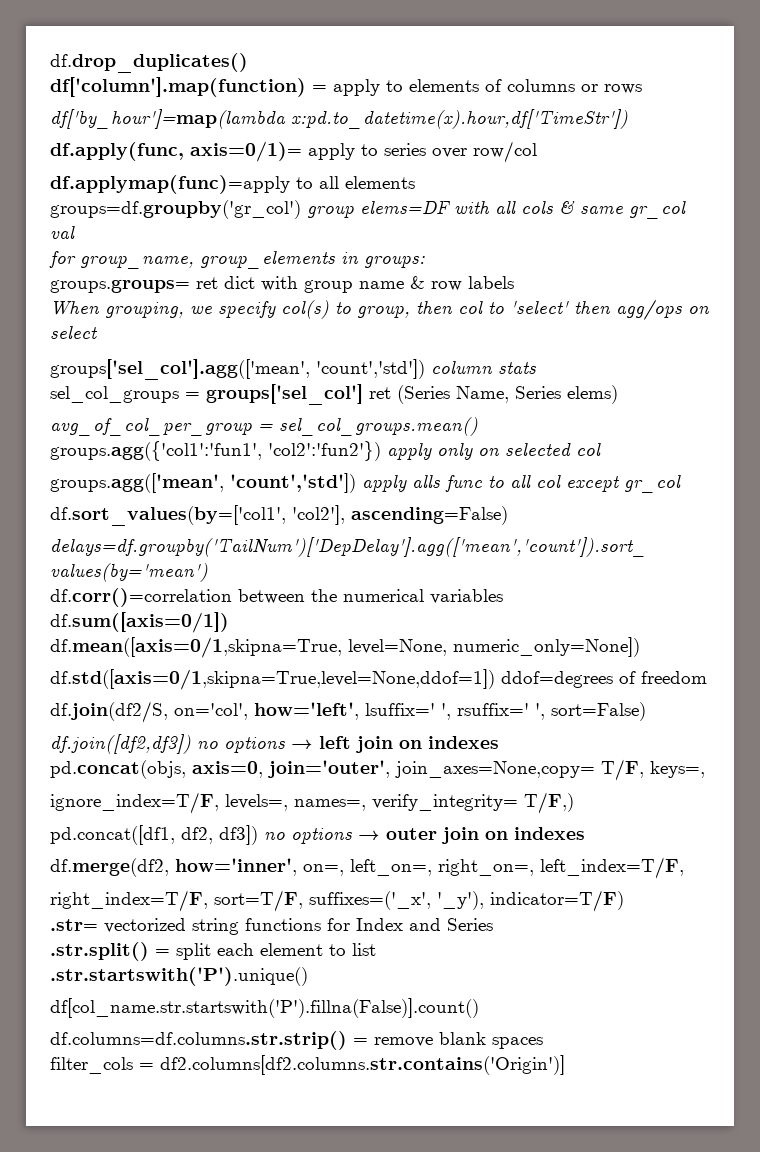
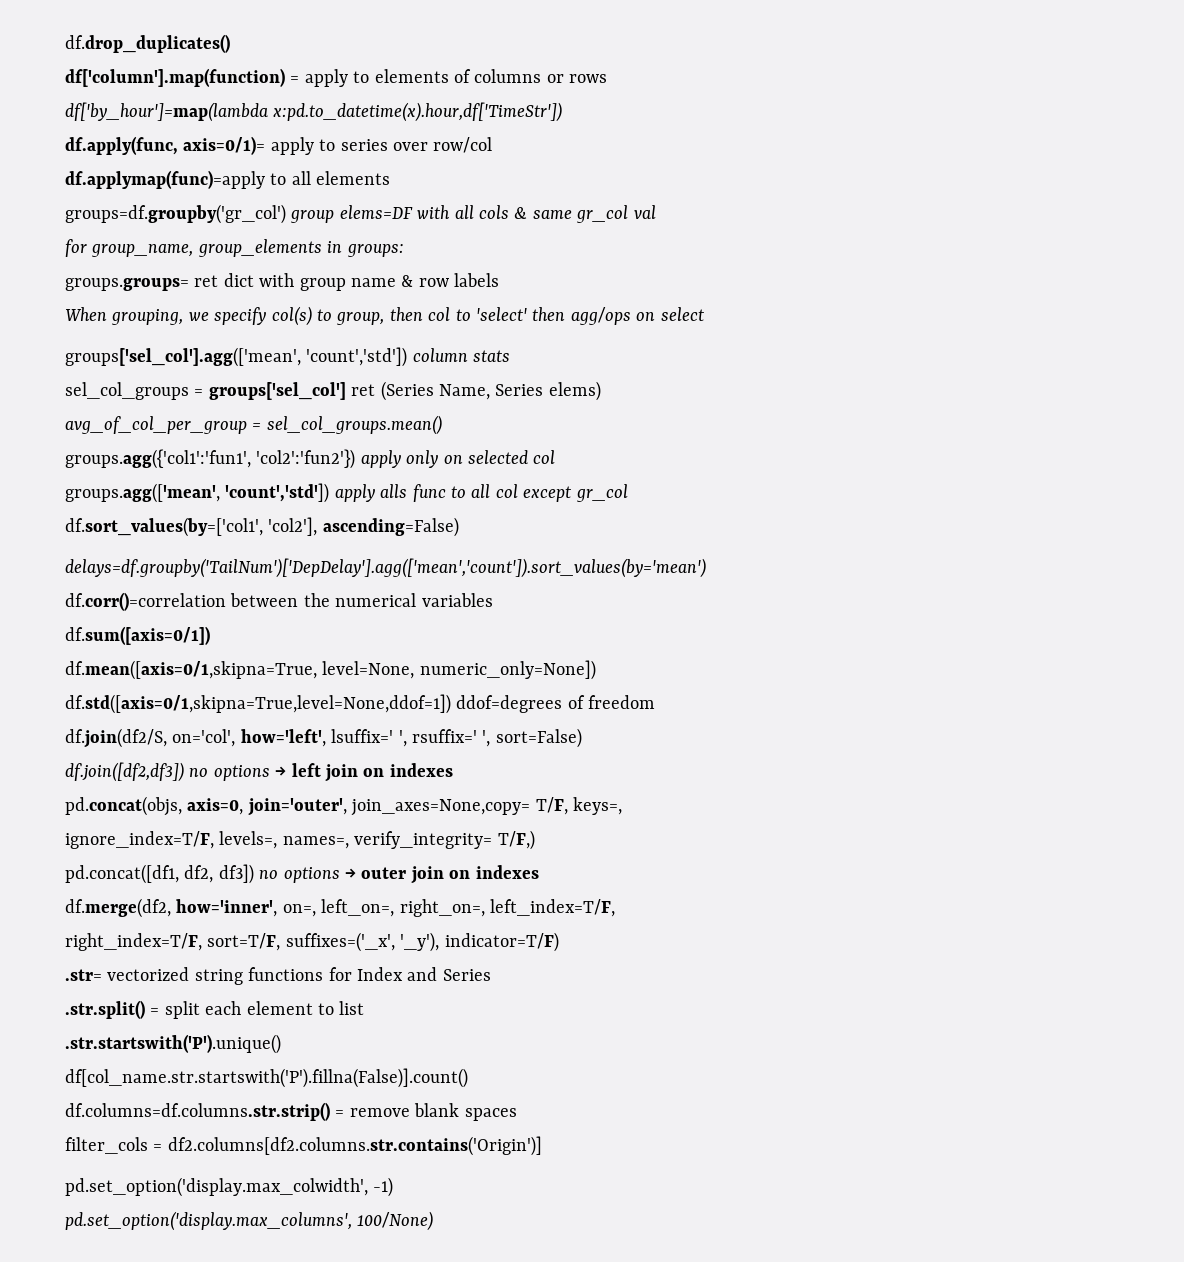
+ pd.set_option('display.max_colwidth', -1)
+ pd.set_option('display.max_columns', 100/None)

